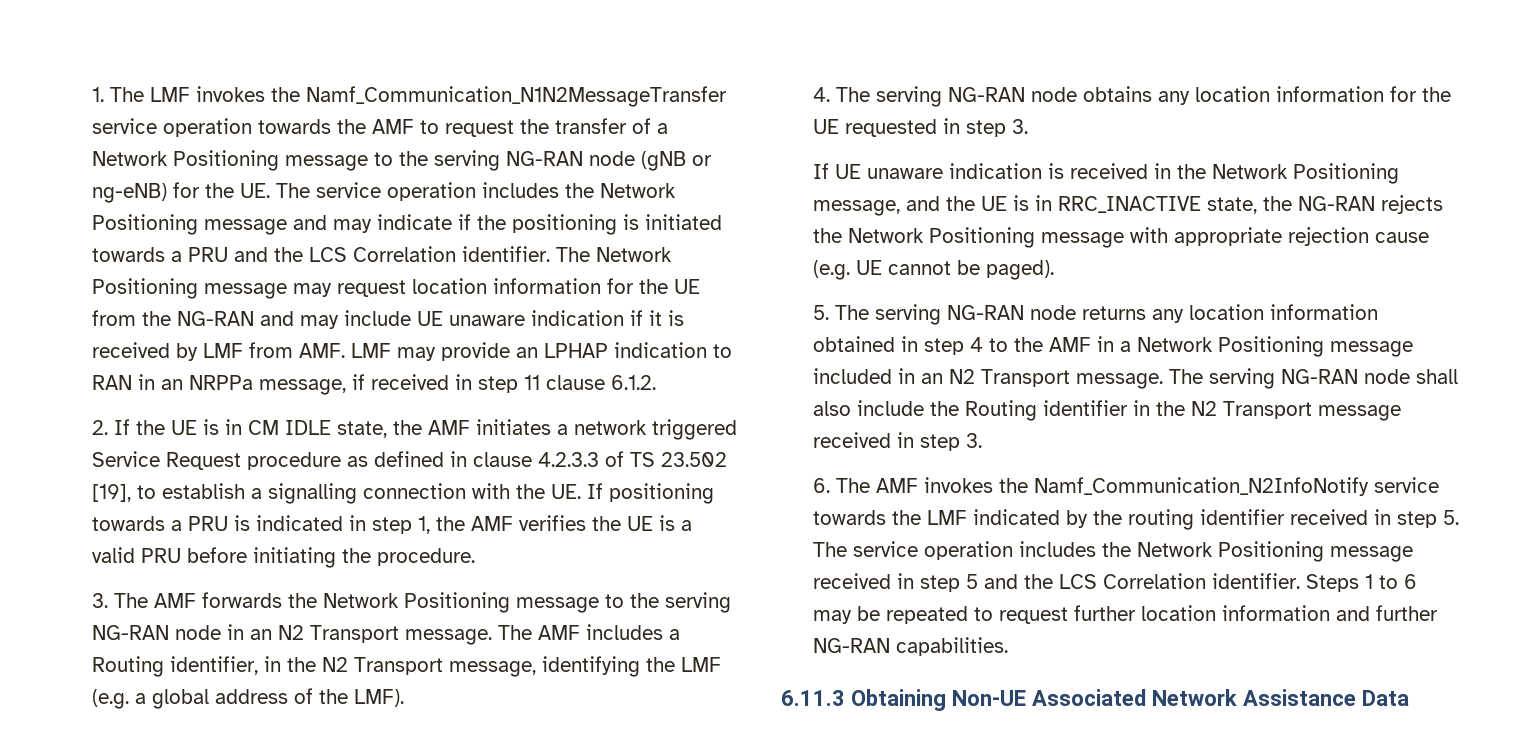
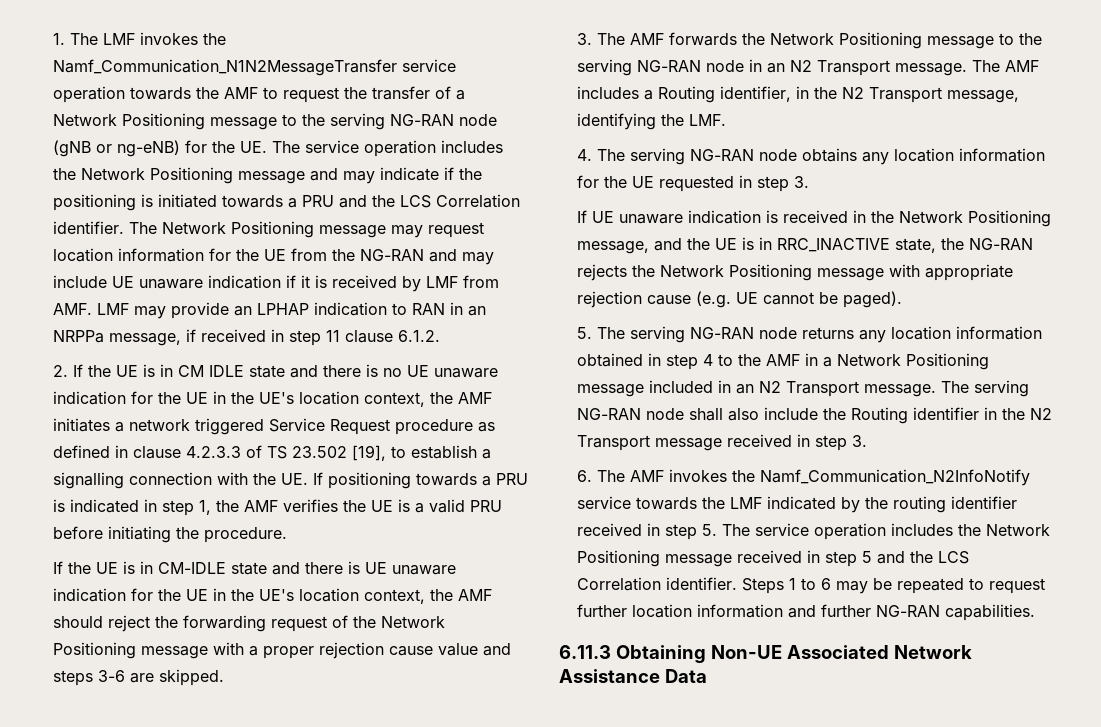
- 2. If the UE is in CM IDLE state, the AMF initiates a network triggered Service Request procedure as defined in clause 4.2.3.3 of TS 23.502 [19], to establish a signalling connection with the UE. If positioning towards a PRU is indicated in step 1, the AMF verifies the UE is a valid PRU before initiating the procedure.
+ 2. If the UE is in CM IDLE state and there is no UE unaware indication for the UE in the UE's location context, the AMF initiates a network triggered Service Request procedure as defined in clause 4.2.3.3 of TS 23.502 [19], to establish a signalling connection with the UE. If positioning towards a PRU is indicated in step 1, the AMF verifies the UE is a valid PRU before initiating the procedure.
+ If the UE is in CM-IDLE state and there is UE unaware indication for the UE in the UE's location context, the AMF should reject the forwarding request of the Network Positioning message with a proper rejection cause value and steps 3-6 are skipped.
- The AMF includes a Routing identifier, in the N2 Transport message, identifying the LMF (e.g. a global address of the LMF).
+ The AMF includes a Routing identifier, in the N2 Transport message, identifying the LMF.

